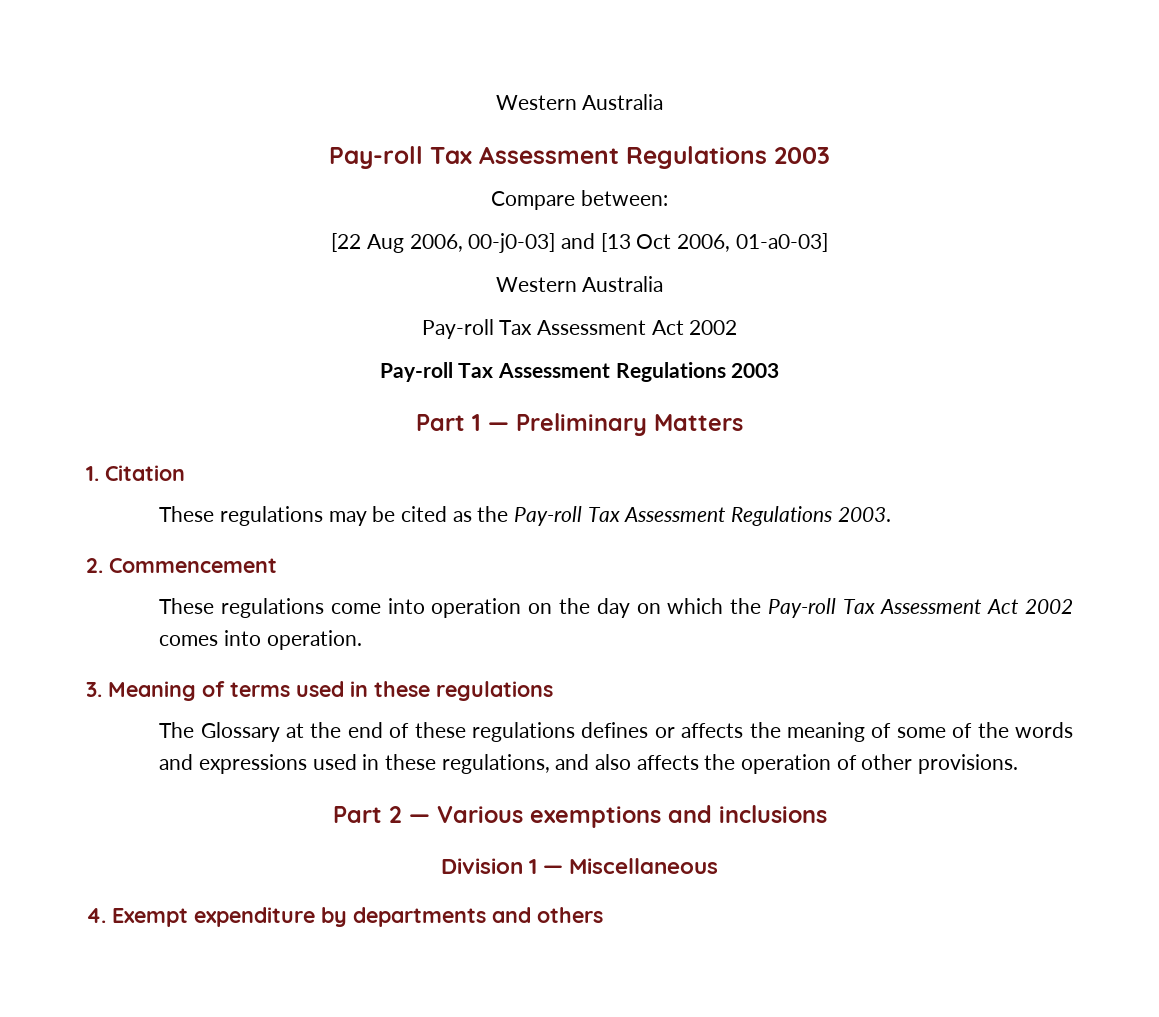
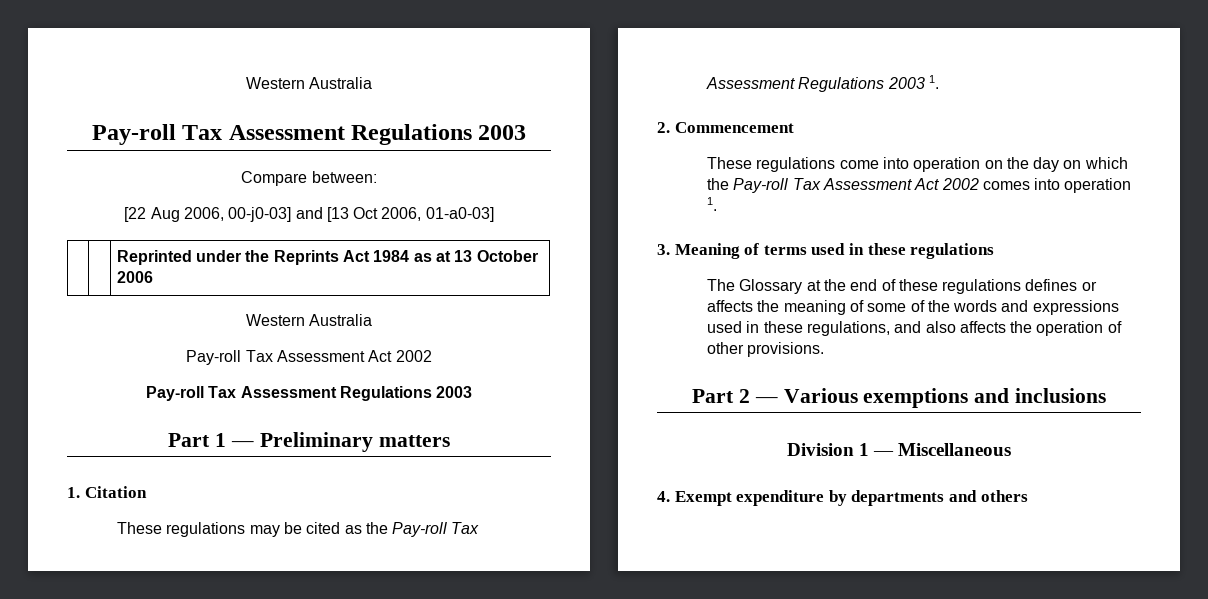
+ | | Reprinted under the Reprints Act 1984 as at 13 October 2006
- Part 1 — Preliminary Matters
+ Part 1 — Preliminary matters
- These regulations may be cited as the Pay-roll Tax Assessment Regulations 2003.
+ These regulations may be cited as the Pay-roll Tax Assessment Regulations 2003 1.
- These regulations come into operation on the day on which the Pay-roll Tax Assessment Act 2002 comes into operation.
+ These regulations come into operation on the day on which the Pay-roll Tax Assessment Act 2002 comes into operation 1.

